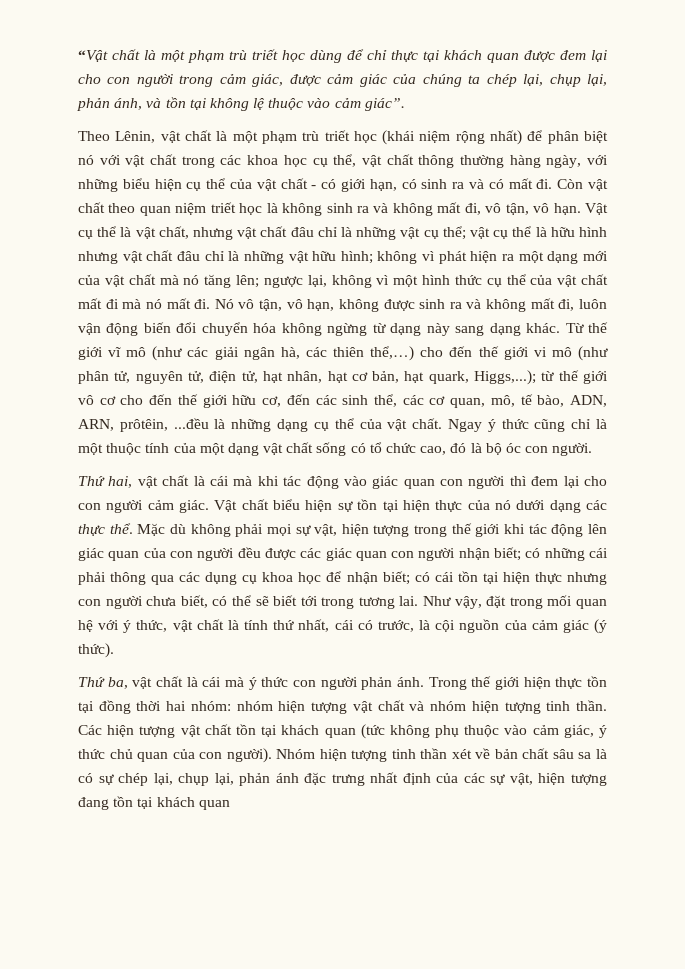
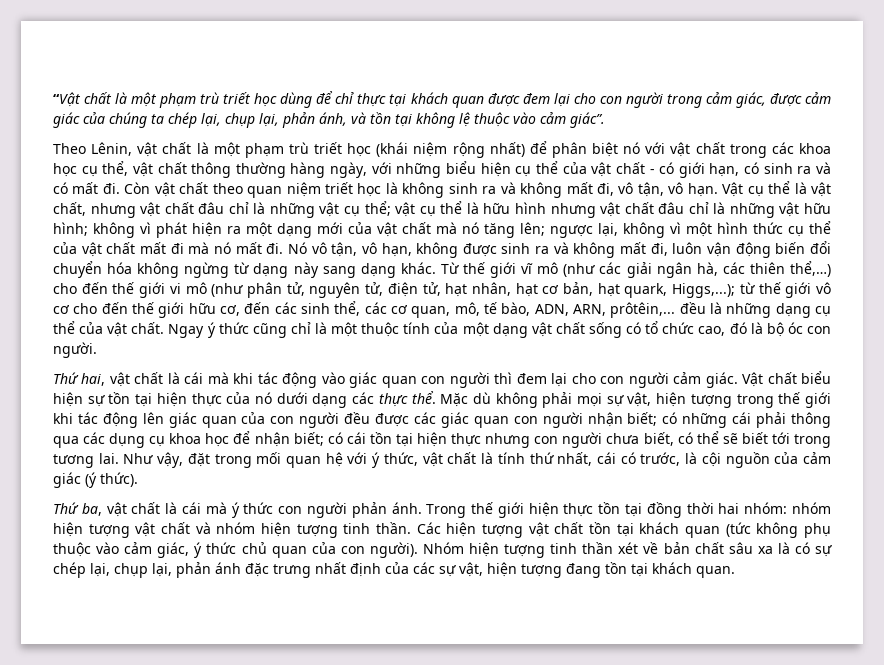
- từ thế giới vô cơ cho đến thế giới hữu cơ, đến các sinh thể, các cơ quan, mô, tế bào, ADN, ARN, prôtêin, ...đều là những dạng cụ thể của vật chất.
+ từ thế giới vô cơ cho đến thế giới hữu cơ, đến các sinh thể, các cơ quan, mô, tế bào, ADN, ARN, prôtêin,... đều là những dạng cụ thể của vật chất.
- Nhóm hiện tượng tinh thần xét về bản chất sâu sa là có sự chép lại, chụp lại, phản ánh đặc trưng nhất định của các sự vật, hiện tượng đang tồn tại khách quan
+ Nhóm hiện tượng tinh thần xét về bản chất sâu xa là có sự chép lại, chụp lại, phản ánh đặc trưng nhất định của các sự vật, hiện tượng đang tồn tại khách quan.

